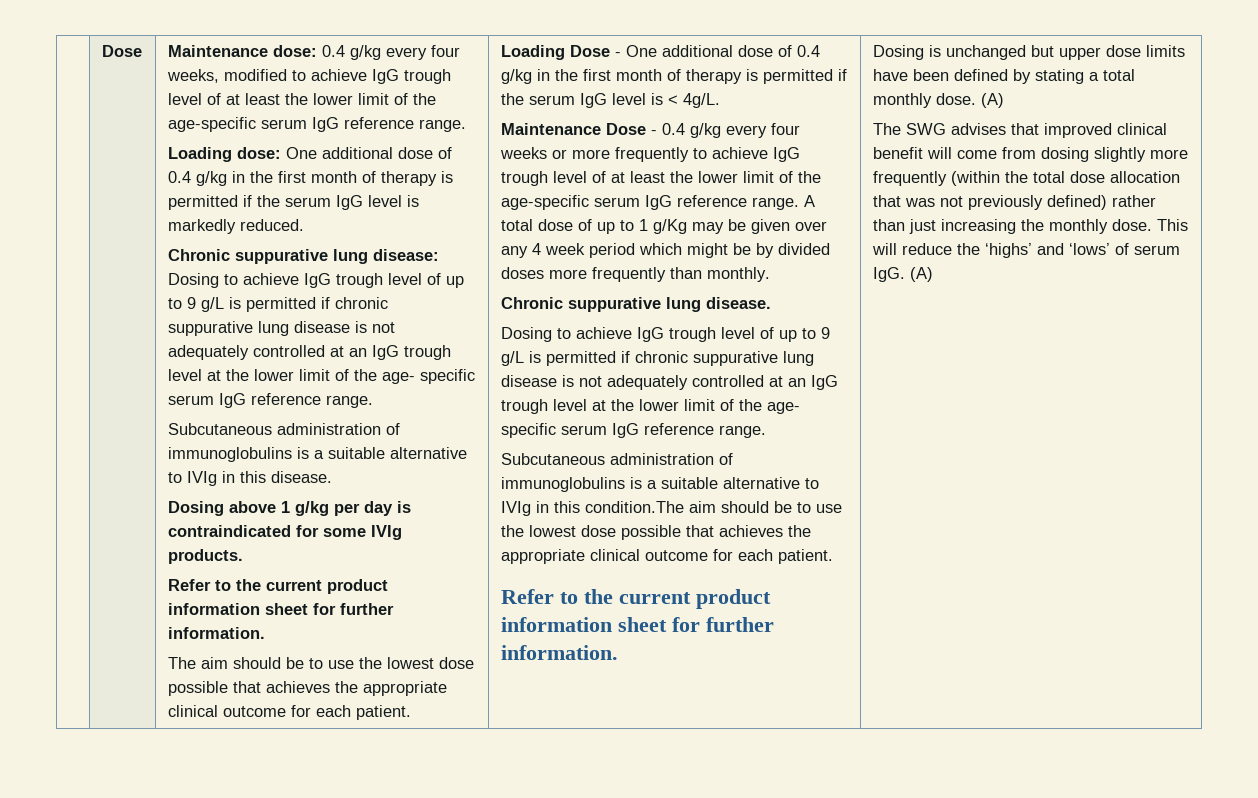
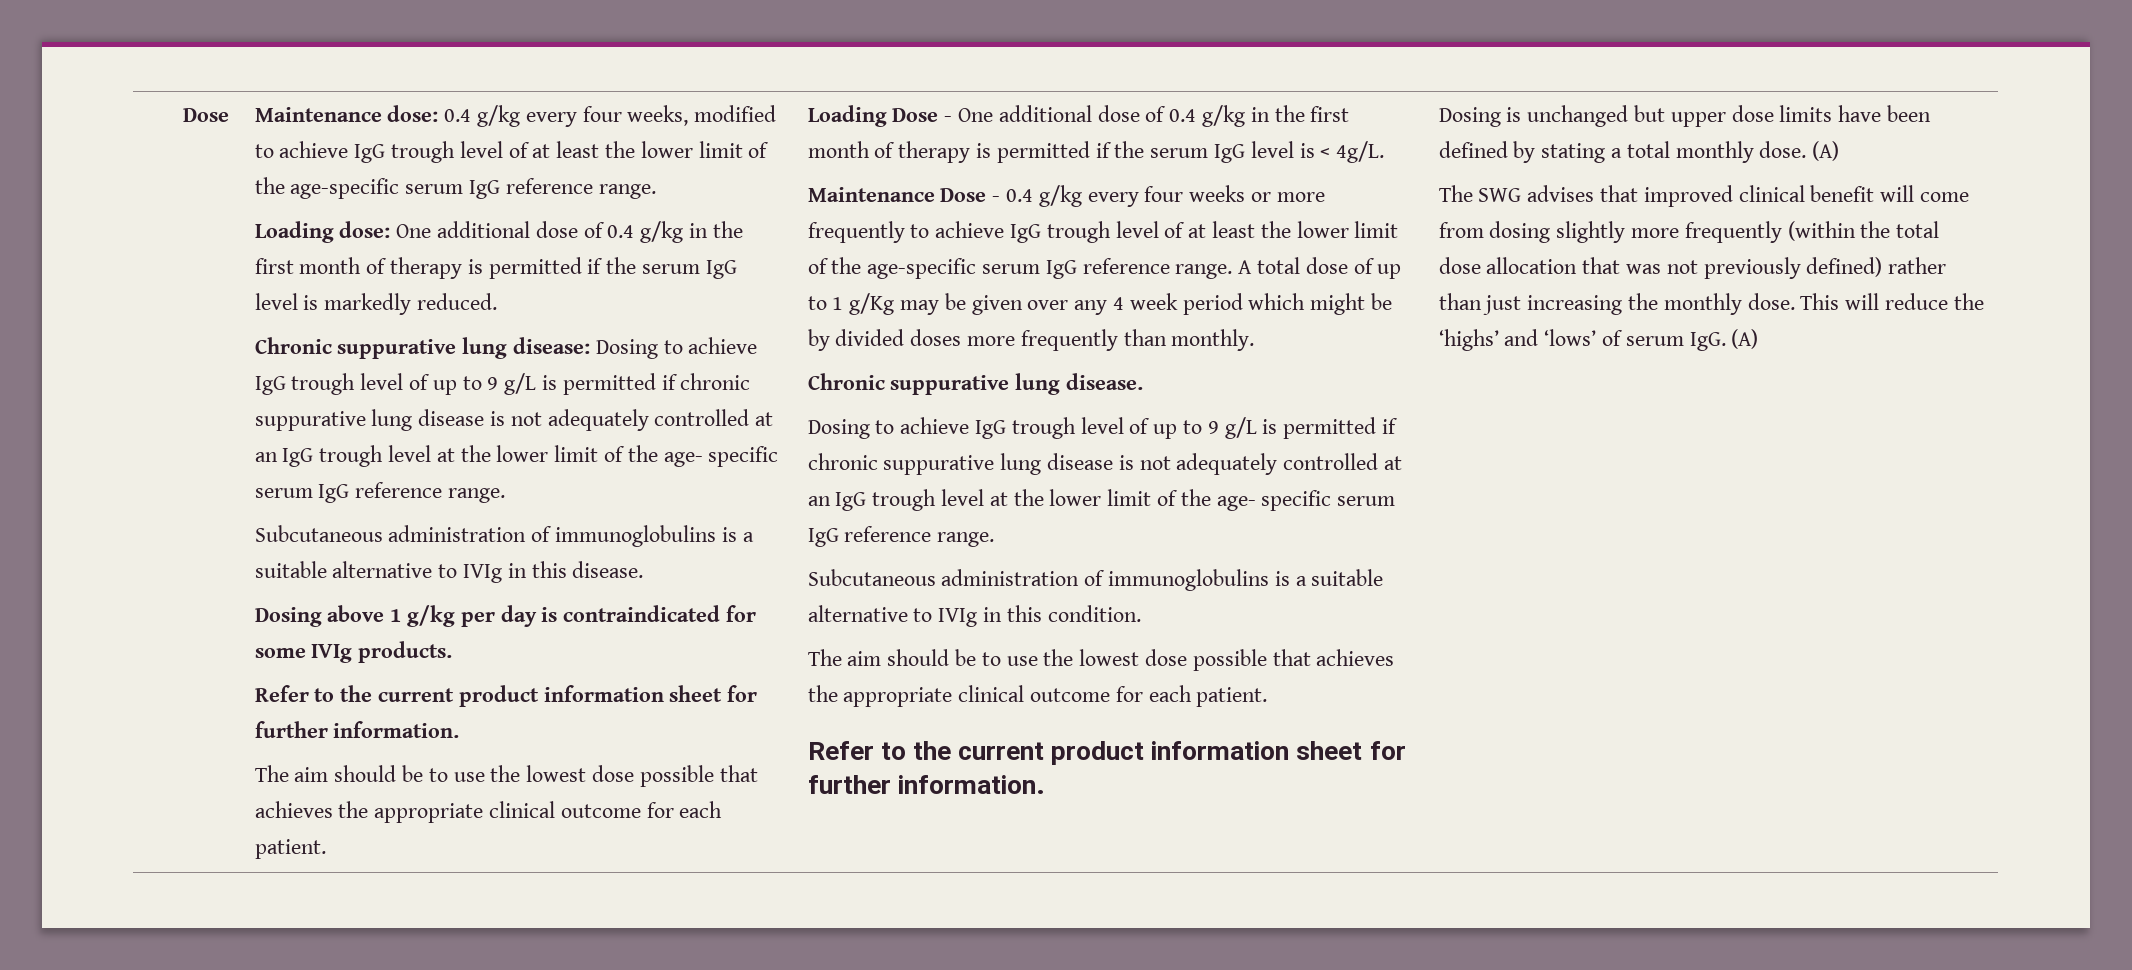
- Subcutaneous administration of immunoglobulins is a suitable alternative to IVIg in this condition.The aim should be to use the lowest dose possible that achieves the appropriate clinical outcome for each patient.
+ Subcutaneous administration of immunoglobulins is a suitable alternative to IVIg in this condition.
+ The aim should be to use the lowest dose possible that achieves the appropriate clinical outcome for each patient.

